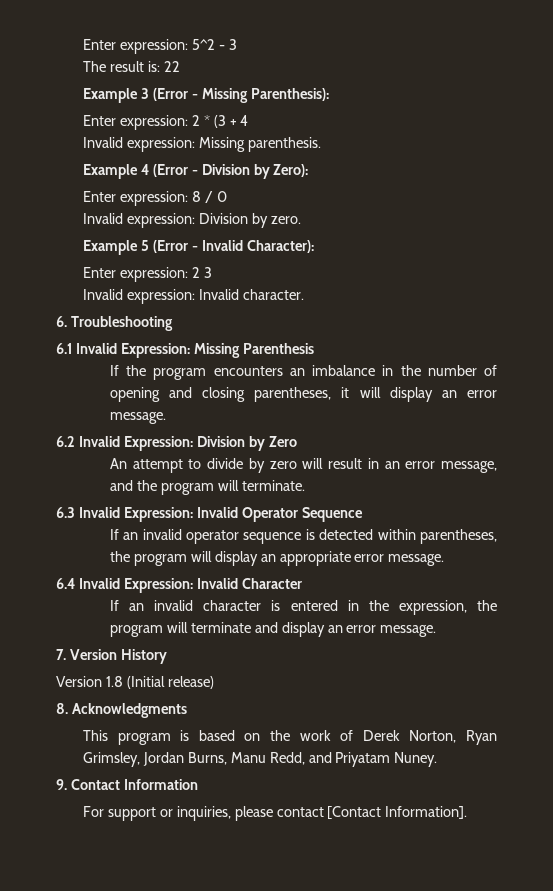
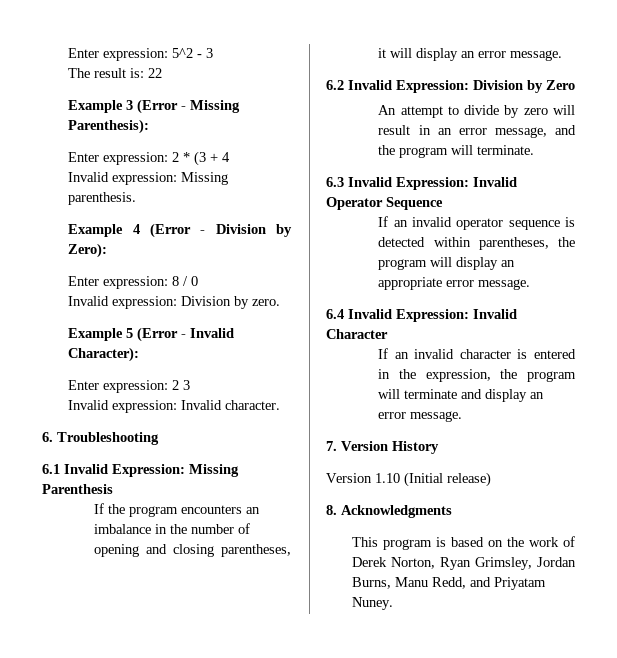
- Version 1.8 (Initial release)
+ Version 1.10 (Initial release)
- 9. Contact Information
- For support or inquiries, please contact [Contact Information].

